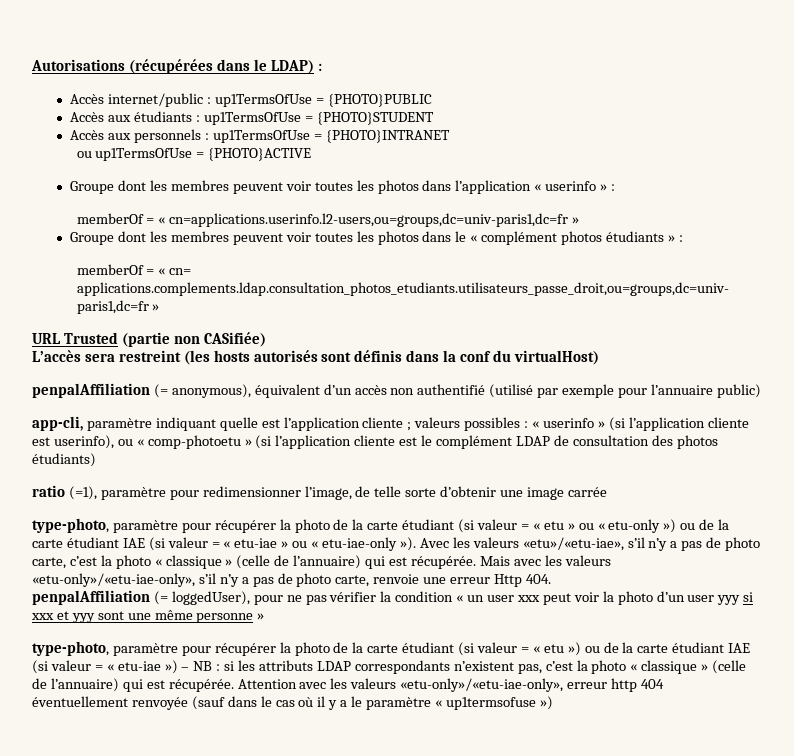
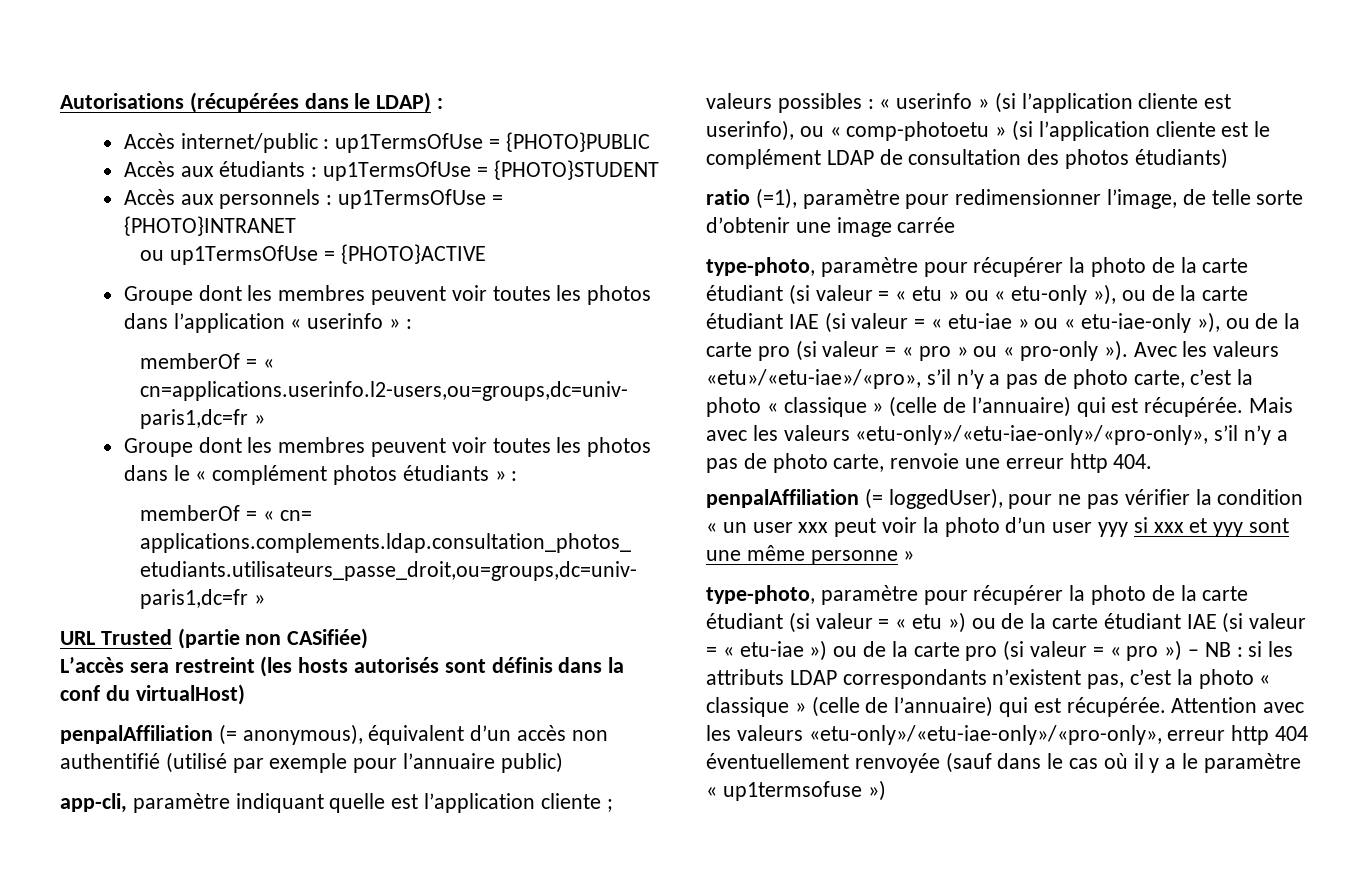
- type-photo, paramètre pour récupérer la photo de la carte étudiant (si valeur = « etu » ou « etu-only ») ou de la carte étudiant IAE (si valeur = « etu-iae » ou « etu-iae-only »).
+ type-photo, paramètre pour récupérer la photo de la carte étudiant (si valeur = « etu » ou « etu-only »), ou de la carte étudiant IAE (si valeur = « etu-iae » ou « etu-iae-only »), ou de la carte pro (si valeur = « pro » ou « pro-only »).
- Avec les valeurs «etu»/«etu-iae», s’il n’y a pas de photo carte, c’est la photo « classique » (celle de l’annuaire) qui est récupérée.
+ Avec les valeurs «etu»/«etu-iae»/«pro», s’il n’y a pas de photo carte, c’est la photo « classique » (celle de l’annuaire) qui est récupérée.
- Mais avec les valeurs «etu-only»/«etu-iae-only», s’il n’y a pas de photo carte, renvoie une erreur Http 404.
+ Mais avec les valeurs «etu-only»/«etu-iae-only»/«pro-only», s’il n’y a pas de photo carte, renvoie une erreur http 404.
- type-photo, paramètre pour récupérer la photo de la carte étudiant (si valeur = « etu ») ou de la carte étudiant IAE (si valeur = « etu-iae ») – NB : si les attributs LDAP correspondants n’existent pas, c’est la photo « classique » (celle de l’annuaire) qui est récupérée.
+ type-photo, paramètre pour récupérer la photo de la carte étudiant (si valeur = « etu ») ou de la carte étudiant IAE (si valeur = « etu-iae ») ou de la carte pro (si valeur = « pro ») – NB : si les attributs LDAP correspondants n’existent pas, c’est la photo « classique » (celle de l’annuaire) qui est récupérée.
- Attention avec les valeurs «etu-only»/«etu-iae-only», erreur http 404 éventuellement renvoyée (sauf dans le cas où il y a le paramètre « up1termsofuse »)
+ Attention avec les valeurs «etu-only»/«etu-iae-only»/«pro-only», erreur http 404 éventuellement renvoyée (sauf dans le cas où il y a le paramètre « up1termsofuse »)

